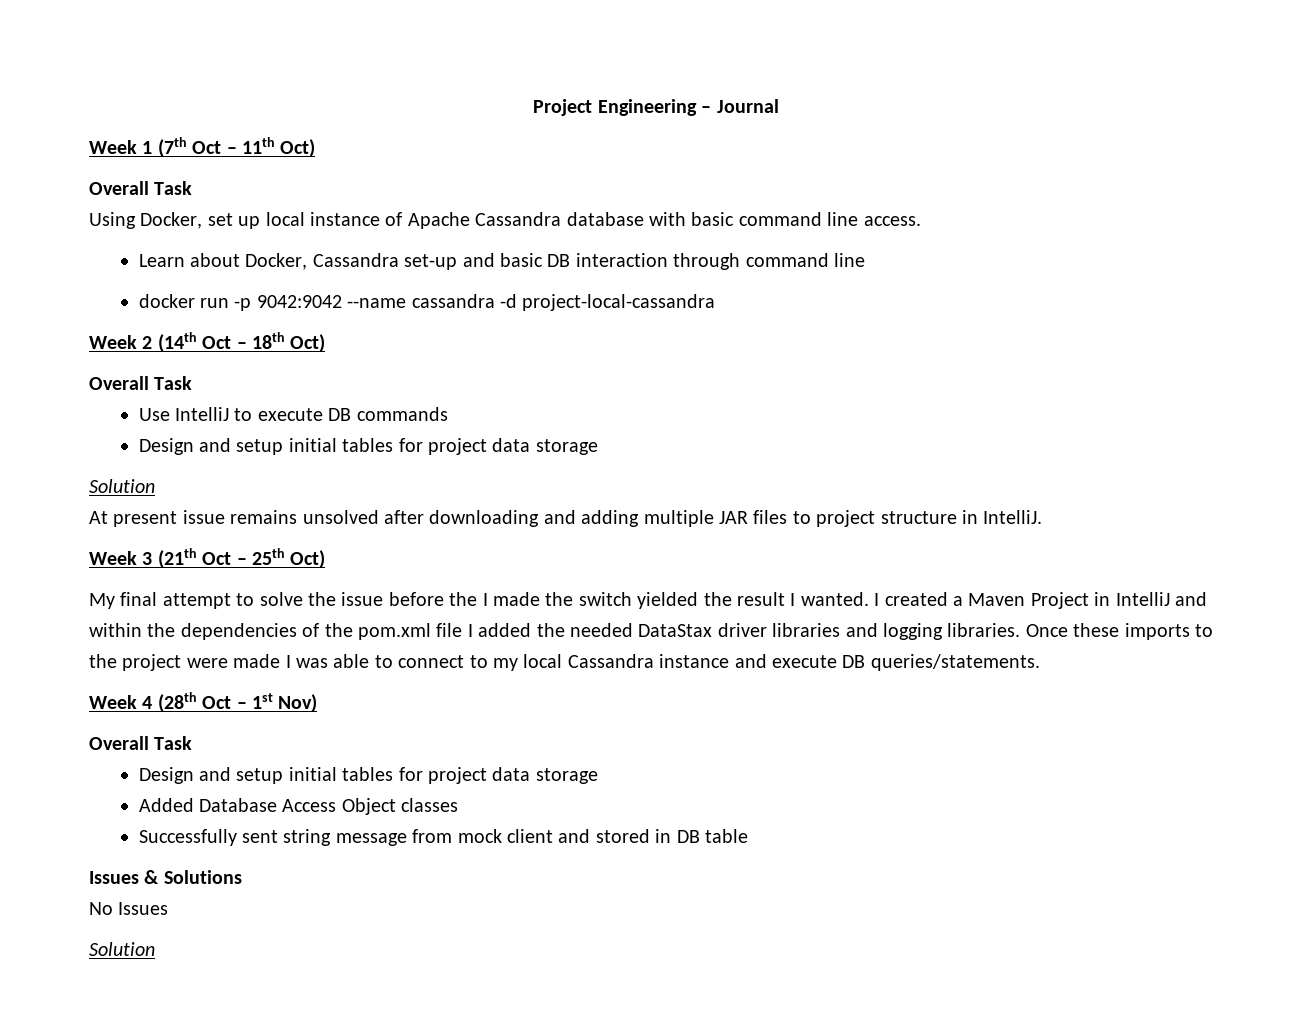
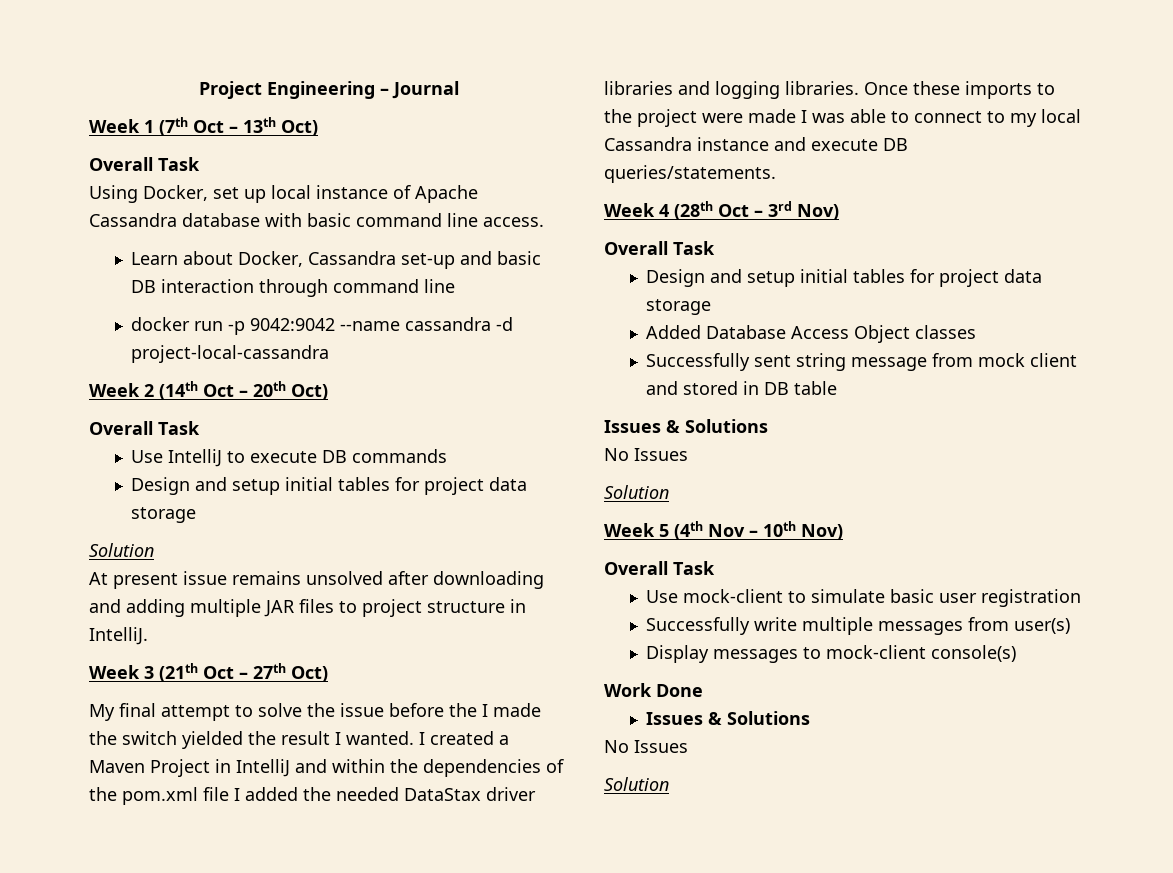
- Week 1 (7th Oct – 11th Oct)
+ Week 1 (7th Oct – 13th Oct)
- Week 2 (14th Oct – 18th Oct)
+ Week 2 (14th Oct – 20th Oct)
- Week 3 (21th Oct – 25th Oct)
+ Week 3 (21th Oct – 27th Oct)
- Week 4 (28th Oct – 1st Nov)
+ Week 4 (28th Oct – 3rd Nov)
+ Week 5 (4th Nov – 10th Nov)
+ Overall Task
+ Use mock-client to simulate basic user registration
+ Successfully write multiple messages from user(s)
+ Display messages to mock-client console(s)
+ Work Done
+ Issues & Solutions
+ No Issues
+ Solution

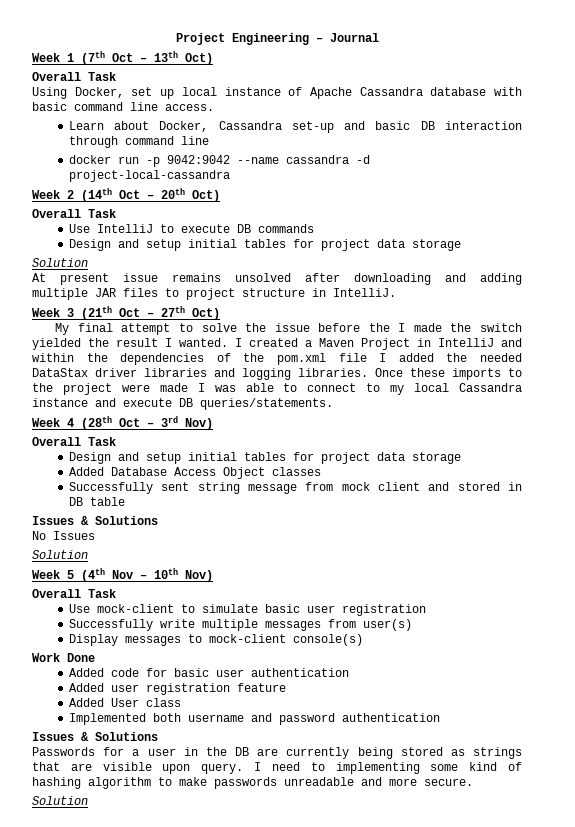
  Work Done
+ Added code for basic user authentication
+ Added user registration feature
+ Added User class
+ Implemented both username and password authentication
  Issues & Solutions
- No Issues
+ Passwords for a user in the DB are currently being stored as strings that are visible upon query. I need to implementing some kind of hashing algorithm to make passwords unreadable and more secure.

